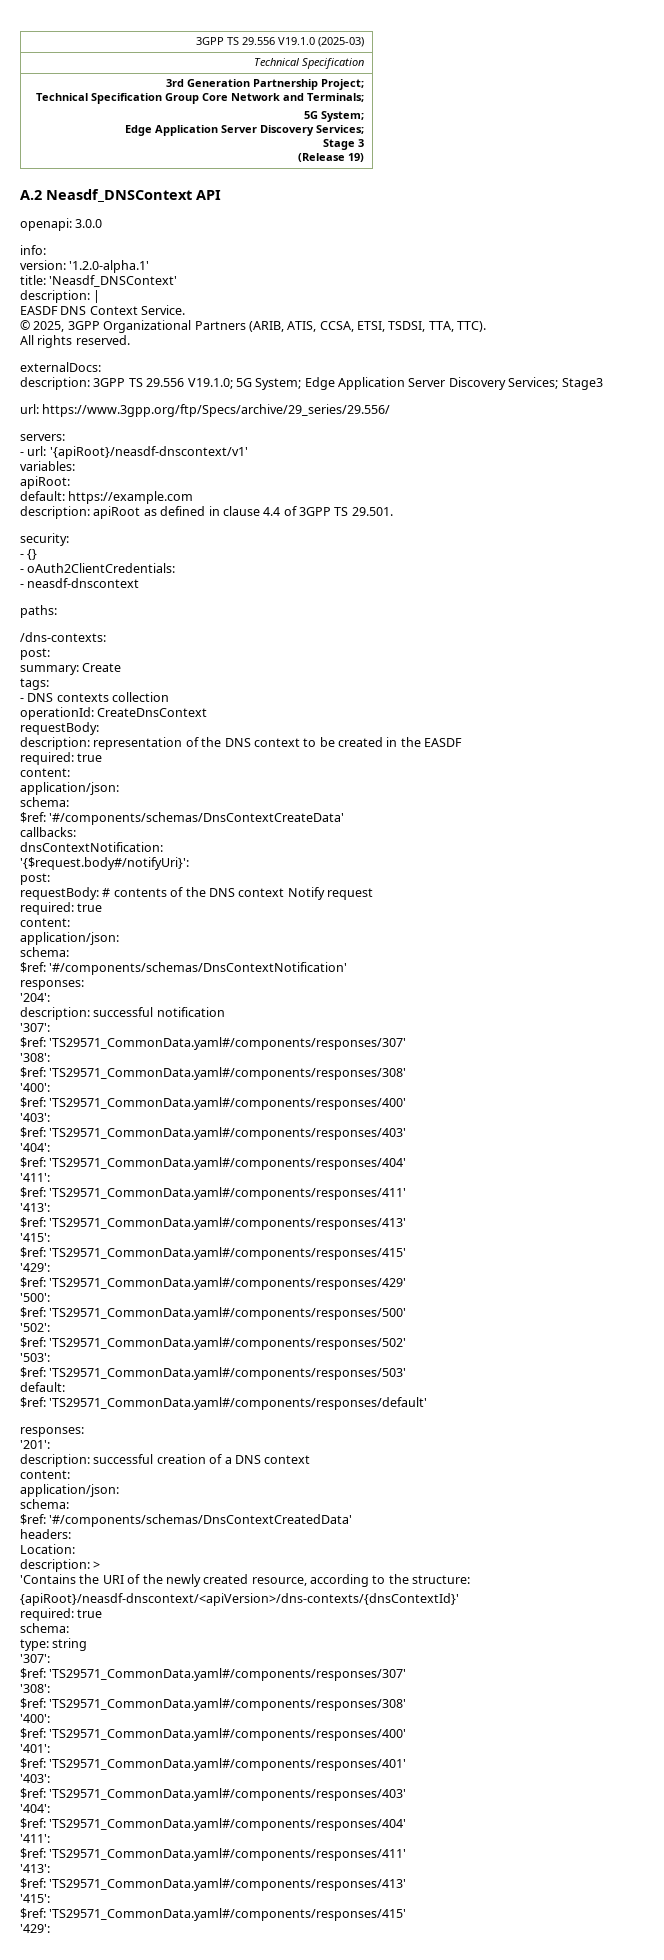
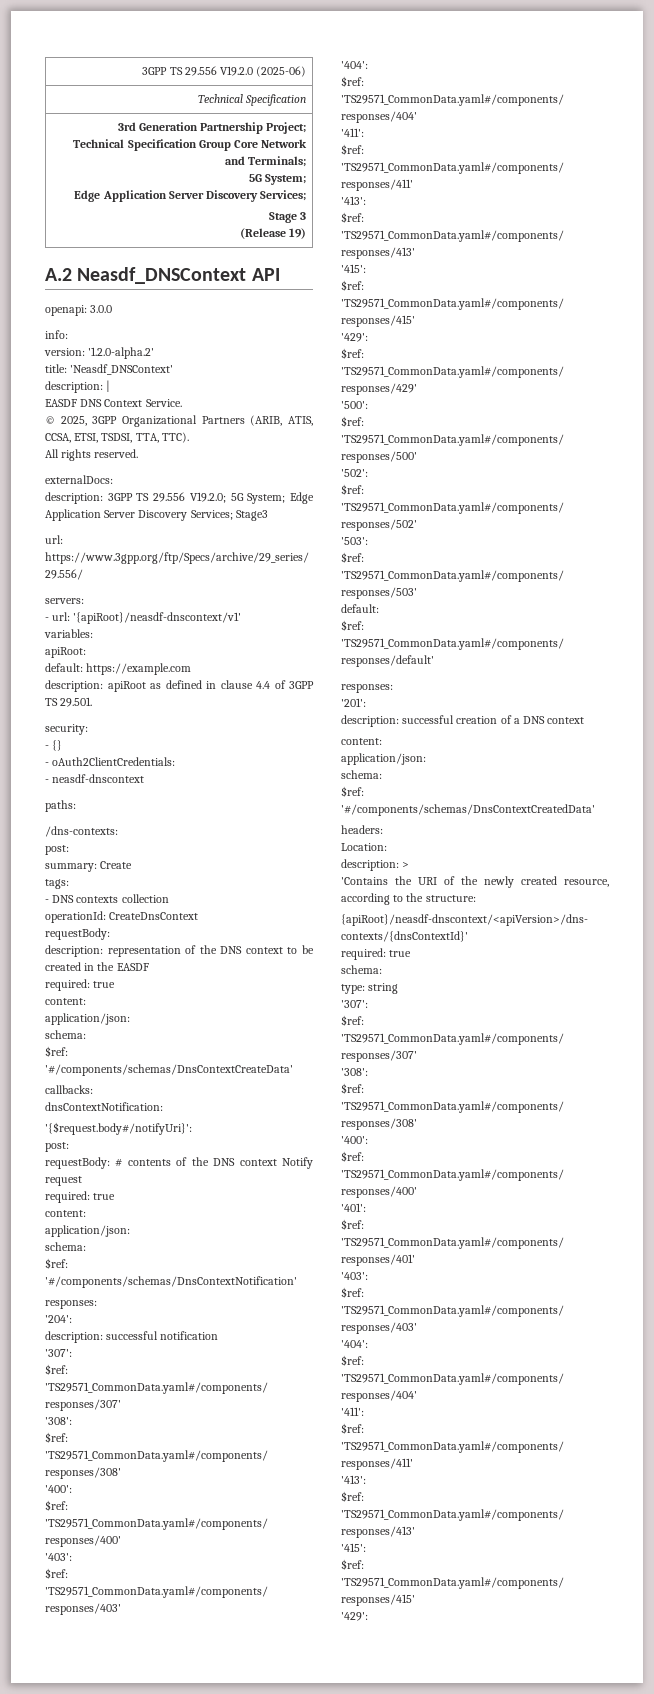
- 3GPP TS 29.556 V19.1.0 (2025-03)
+ 3GPP TS 29.556 V19.2.0 (2025-06)
- version: '1.2.0-alpha.1'
+ version: '1.2.0-alpha.2'
- description: 3GPP TS 29.556 V19.1.0; 5G System; Edge Application Server Discovery Services; Stage3
+ description: 3GPP TS 29.556 V19.2.0; 5G System; Edge Application Server Discovery Services; Stage3

